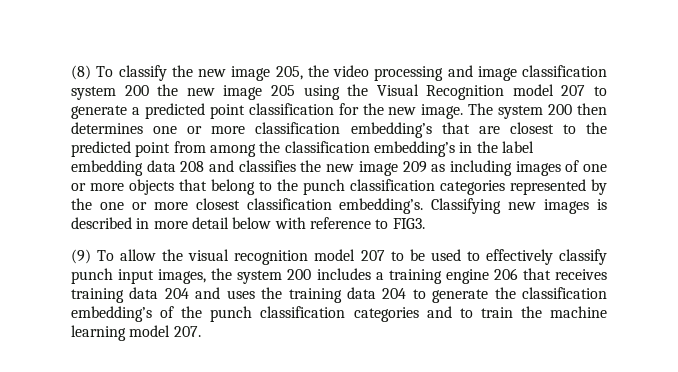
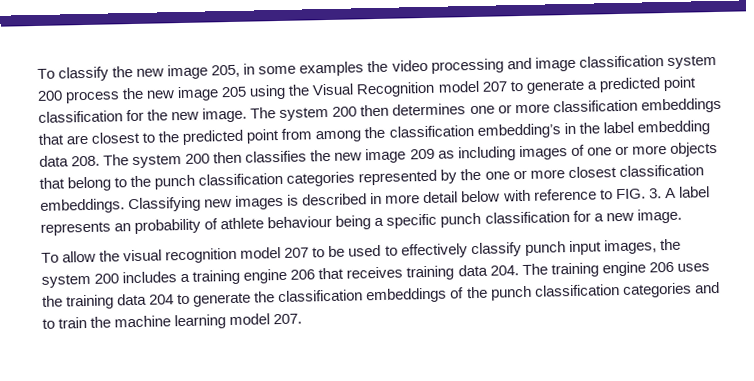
- (8) To classify the new image 205, the video processing and image classification system 200 the new image 205 using the Visual Recognition model 207 to generate a predicted point classification for the new image.
+ To classify the new image 205, in some examples the video processing and image classification system 200 process the new image 205 using the Visual Recognition model 207 to generate a predicted point classification for the new image.
- The system 200 then determines one or more classification embedding’s that are closest to the predicted point from among the classification embedding’s in the label embedding data 208 and classifies the new image 209 as including images of one or more objects that belong to the punch classification categories represented by the one or more closest classification embedding’s.
+ The system 200 then determines one or more classification embeddings that are closest to the predicted point from among the classification embedding’s in the label embedding data 208. The system 200 then classifies the new image 209 as including images of one or more objects that belong to the punch classification categories represented by the one or more closest classification embeddings.
- Classifying new images is described in more detail below with reference to FIG3.
- (9) To allow the visual recognition model 207 to be used to effectively classify punch input images, the system 200 includes a training engine 206 that receives training data 204 and uses the training data 204 to generate the classification embedding’s of the punch classification categories and to train the machine learning model 207.
+ Classifying new images is described in more detail below with reference to FIG. 3. A label represents an probability of athlete behaviour being a specific punch classification for a new image.
+ To allow the visual recognition model 207 to be used to effectively classify punch input images, the system 200 includes a training engine 206 that receives training data 204. The training engine 206 uses the training data 204 to generate the classification embeddings of the punch classification categories and to train the machine learning model 207.

